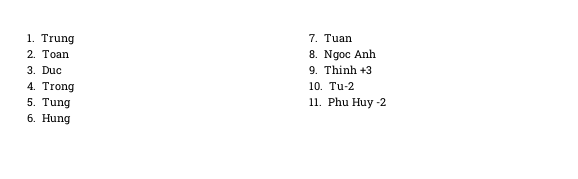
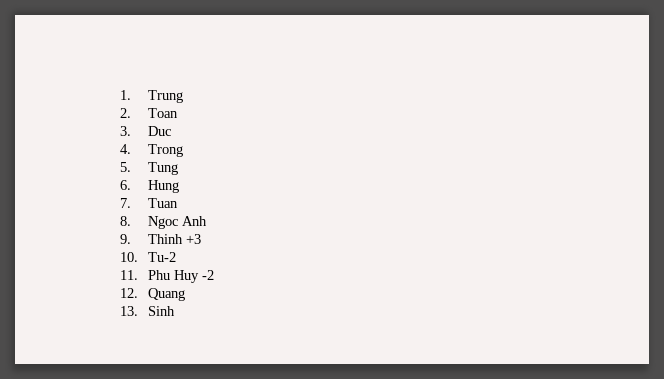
+ 12. Quang
+ 13. Sinh

